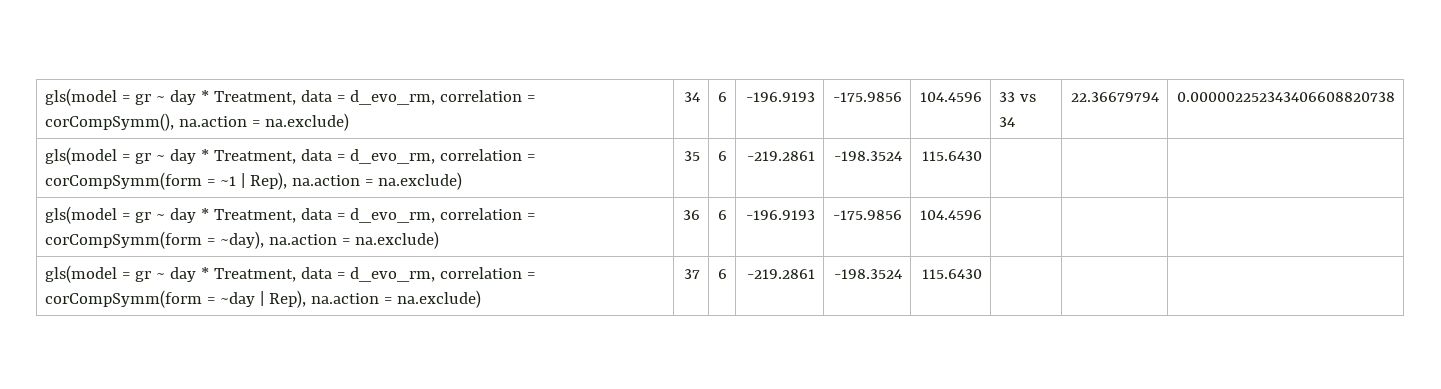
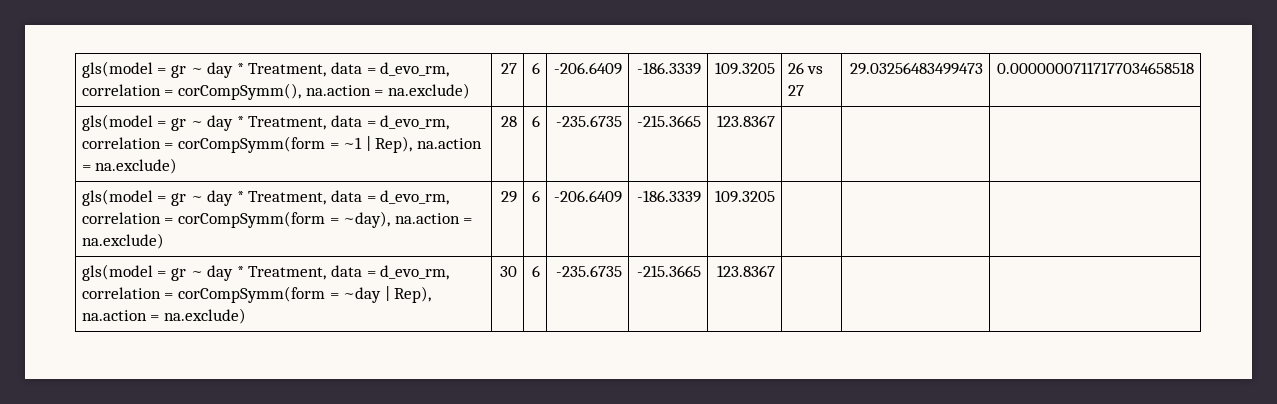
- gls(model = gr ~ day * Treatment, data = d_evo_rm, correlation = corCompSymm(), na.action = na.exclude) | 34 | 6 | -196.9193 | -175.9856 | 104.4596 | 33 vs 34 | 22.36679794 | 0.000002252343406608820738
+ gls(model = gr ~ day * Treatment, data = d_evo_rm, correlation = corCompSymm(), na.action = na.exclude) | 27 | 6 | -206.6409 | -186.3339 | 109.3205 | 26 vs 27 | 29.03256483499473 | 0.00000007117177034658518
- gls(model = gr ~ day * Treatment, data = d_evo_rm, correlation = corCompSymm(form = ~1 | Rep), na.action = na.exclude) | 35 | 6 | -219.2861 | -198.3524 | 115.6430 | | |
+ gls(model = gr ~ day * Treatment, data = d_evo_rm, correlation = corCompSymm(form = ~1 | Rep), na.action = na.exclude) | 28 | 6 | -235.6735 | -215.3665 | 123.8367 | | |
- gls(model = gr ~ day * Treatment, data = d_evo_rm, correlation = corCompSymm(form = ~day), na.action = na.exclude) | 36 | 6 | -196.9193 | -175.9856 | 104.4596 | | |
+ gls(model = gr ~ day * Treatment, data = d_evo_rm, correlation = corCompSymm(form = ~day), na.action = na.exclude) | 29 | 6 | -206.6409 | -186.3339 | 109.3205 | | |
- gls(model = gr ~ day * Treatment, data = d_evo_rm, correlation = corCompSymm(form = ~day | Rep), na.action = na.exclude) | 37 | 6 | -219.2861 | -198.3524 | 115.6430 | | |
+ gls(model = gr ~ day * Treatment, data = d_evo_rm, correlation = corCompSymm(form = ~day | Rep), na.action = na.exclude) | 30 | 6 | -235.6735 | -215.3665 | 123.8367 | | |

